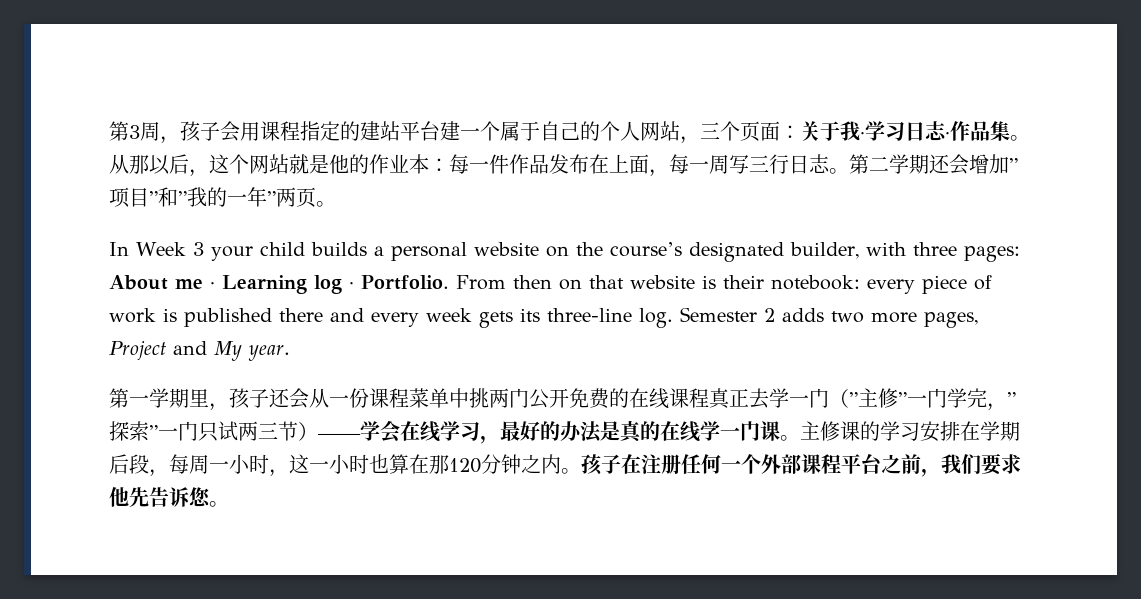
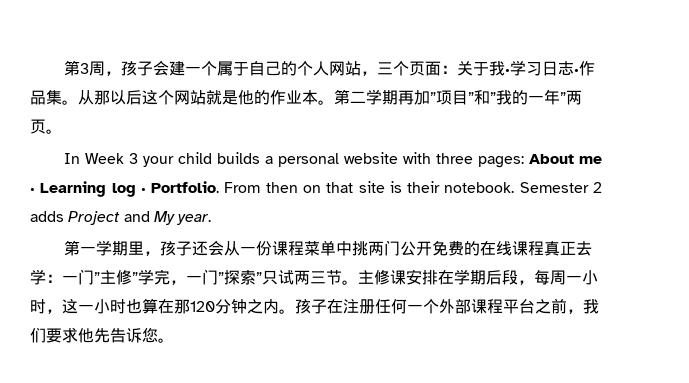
- 第3周，孩子会用课程指定的建站平台建一个属于自己的个人网站，三个页面：关于我·学习日志·作品集。
+ 第3周，孩子会建一个属于自己的个人网站，三个页面：关于我·学习日志·作品集。
- 从那以后，这个网站就是他的作业本：每一件作品发布在上面，每一周写三行日志。
+ 从那以后这个网站就是他的作业本。
- 第二学期还会增加”项目”和”我的一年”两页。
+ 第二学期再加”项目”和”我的一年”两页。
- In Week 3 your child builds a personal website on the course’s designated builder, with three pages: About me · Learning log · Portfolio.
+ In Week 3 your child builds a personal website with three pages: About me · Learning log · Portfolio.
- From then on that website is their notebook: every piece of work is published there and every week gets its three-line log. Semester 2 adds two more pages, Project and My year.
+ From then on that site is their notebook. Semester 2 adds Project and My year.
- 第一学期里，孩子还会从一份课程菜单中挑两门公开免费的在线课程真正去学一门（”主修”一门学完，”探索”一门只试两三节）——学会在线学习，最好的办法是真的在线学一门课。
+ 第一学期里，孩子还会从一份课程菜单中挑两门公开免费的在线课程真正去学：一门”主修”学完，一门”探索”只试两三节。
- 主修课的学习安排在学期后段，每周一小时，这一小时也算在那120分钟之内。
+ 主修课安排在学期后段，每周一小时，这一小时也算在那120分钟之内。

